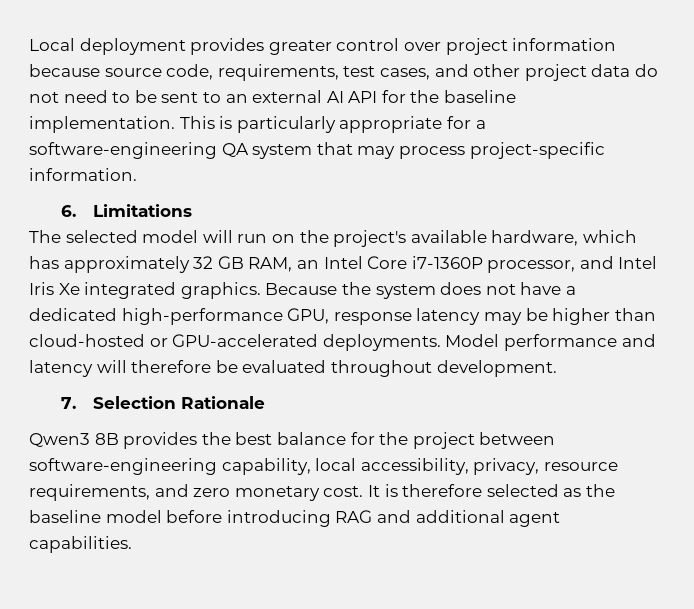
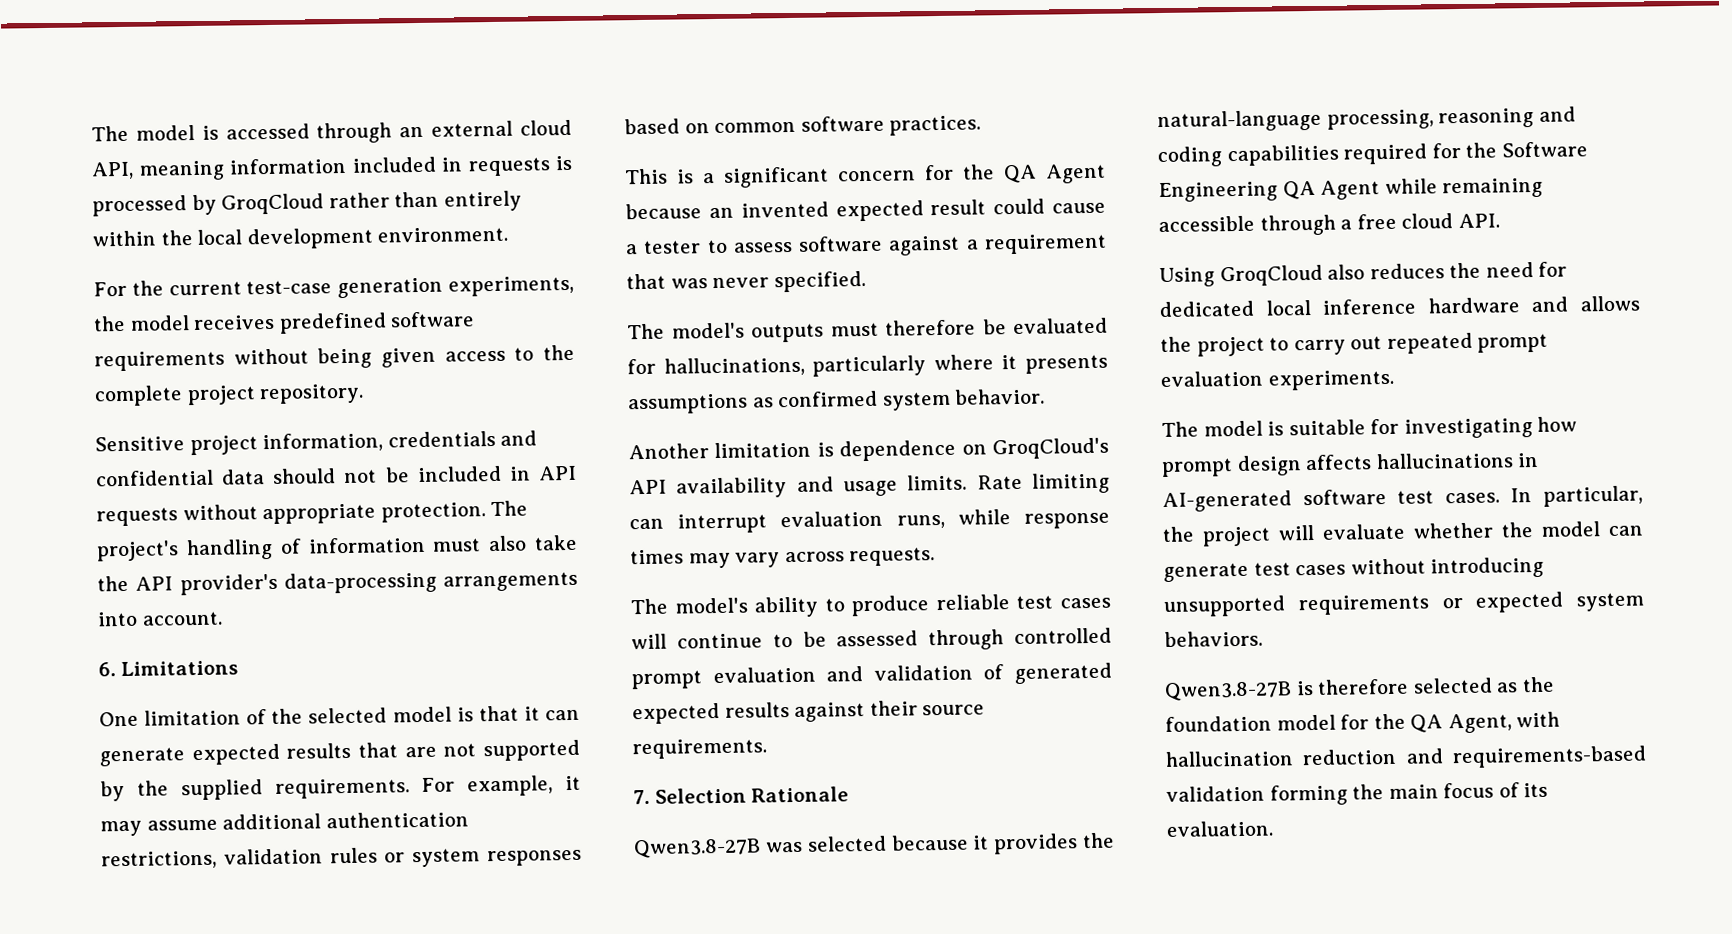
- Local deployment provides greater control over project information because source code, requirements, test cases, and other project data do not need to be sent to an external AI API for the baseline implementation. This is particularly appropriate for a software-engineering QA system that may process project-specific information.
+ The model is accessed through an external cloud API, meaning information included in requests is processed by GroqCloud rather than entirely within the local development environment.
+ For the current test-case generation experiments, the model receives predefined software requirements without being given access to the complete project repository.
+ Sensitive project information, credentials and confidential data should not be included in API requests without appropriate protection. The project's handling of information must also take the API provider's data-processing arrangements into account.
  6. Limitations
- The selected model will run on the project's available hardware, which has approximately 32 GB RAM, an Intel Core i7-1360P processor, and Intel Iris Xe integrated graphics. Because the system does not have a dedicated high-performance GPU, response latency may be higher than cloud-hosted or GPU-accelerated deployments. Model performance and latency will therefore be evaluated throughout development.
+ One limitation of the selected model is that it can generate expected results that are not supported by the supplied requirements. For example, it may assume additional authentication restrictions, validation rules or system responses based on common software practices.
+ This is a significant concern for the QA Agent because an invented expected result could cause a tester to assess software against a requirement that was never specified.
+ The model's outputs must therefore be evaluated for hallucinations, particularly where it presents assumptions as confirmed system behavior.
+ Another limitation is dependence on GroqCloud's API availability and usage limits. Rate limiting can interrupt evaluation runs, while response times may vary across requests.
+ The model's ability to produce reliable test cases will continue to be assessed through controlled prompt evaluation and validation of generated expected results against their source requirements.
  7. Selection Rationale
- Qwen3 8B provides the best balance for the project between software-engineering capability, local accessibility, privacy, resource requirements, and zero monetary cost. It is therefore selected as the baseline model before introducing RAG and additional agent capabilities.
+ Qwen3.8-27B was selected because it provides the natural-language processing, reasoning and coding capabilities required for the Software Engineering QA Agent while remaining accessible through a free cloud API.
+ Using GroqCloud also reduces the need for dedicated local inference hardware and allows the project to carry out repeated prompt evaluation experiments.
+ The model is suitable for investigating how prompt design affects hallucinations in AI-generated software test cases. In particular, the project will evaluate whether the model can generate test cases without introducing unsupported requirements or expected system behaviors.
+ Qwen3.8-27B is therefore selected as the foundation model for the QA Agent, with hallucination reduction and requirements-based validation forming the main focus of its evaluation.

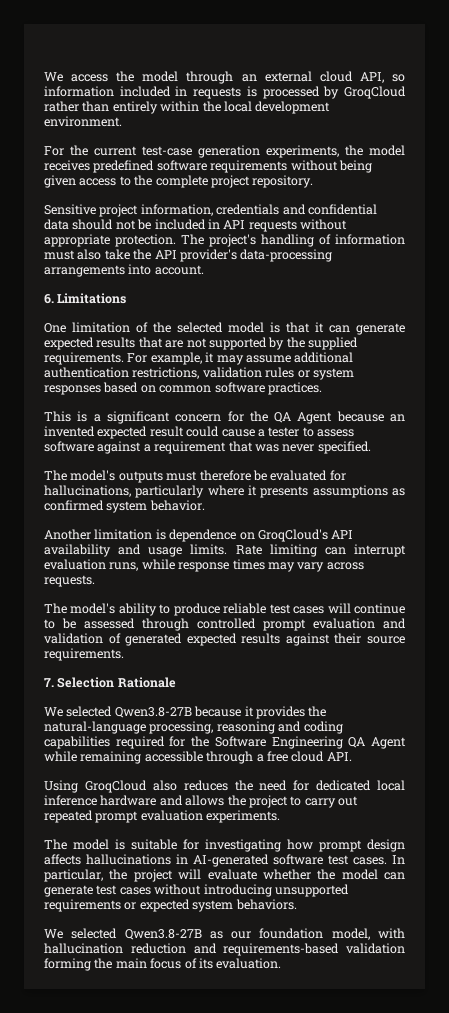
- The model is accessed through an external cloud API, meaning information included in requests is processed by GroqCloud rather than entirely within the local development environment.
+ We access the model through an external cloud API, so information included in requests is processed by GroqCloud rather than entirely within the local development environment.
- Qwen3.8-27B was selected because it provides the natural-language processing, reasoning and coding capabilities required for the Software Engineering QA Agent while remaining accessible through a free cloud API.
+ We selected Qwen3.8-27B because it provides the natural-language processing, reasoning and coding capabilities required for the Software Engineering QA Agent while remaining accessible through a free cloud API.
- Qwen3.8-27B is therefore selected as the foundation model for the QA Agent, with hallucination reduction and requirements-based validation forming the main focus of its evaluation.
+ We selected Qwen3.8-27B as our foundation model, with hallucination reduction and requirements-based validation forming the main focus of its evaluation.

